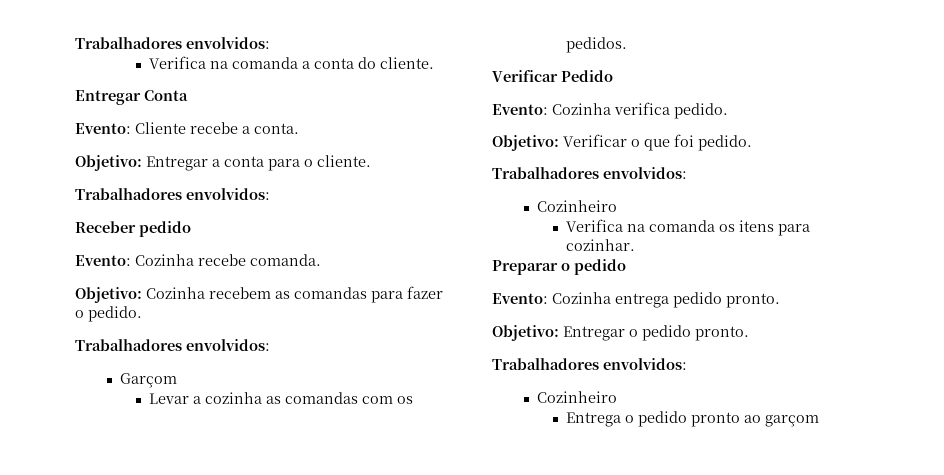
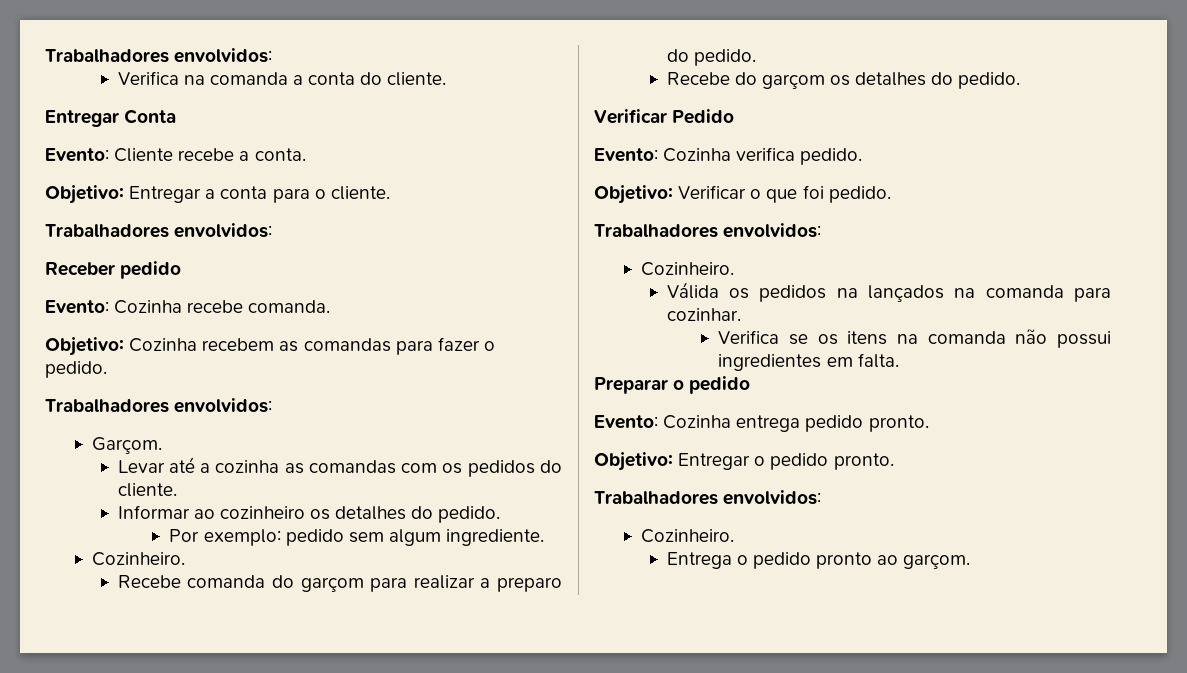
- Garçom
+ Garçom.
- Levar a cozinha as comandas com os pedidos.
+ Levar até a cozinha as comandas com os pedidos do cliente.
+ Informar ao cozinheiro os detalhes do pedido.
+ Por exemplo: pedido sem algum ingrediente.
+ Cozinheiro.
+ Recebe comanda do garçom para realizar a preparo do pedido.
+ Recebe do garçom os detalhes do pedido.
  Objetivo: Verificar o que foi pedido.
  Trabalhadores envolvidos:
- Cozinheiro
- Verifica na comanda os itens para cozinhar.
+ Cozinheiro.
+ Válida os pedidos na lançados na comanda para cozinhar.
+ Verifica se os itens na comanda não possui ingredientes em falta.
  Objetivo: Entregar o pedido pronto.
  Trabalhadores envolvidos:
- Cozinheiro
+ Cozinheiro.
- Entrega o pedido pronto ao garçom
+ Entrega o pedido pronto ao garçom.

